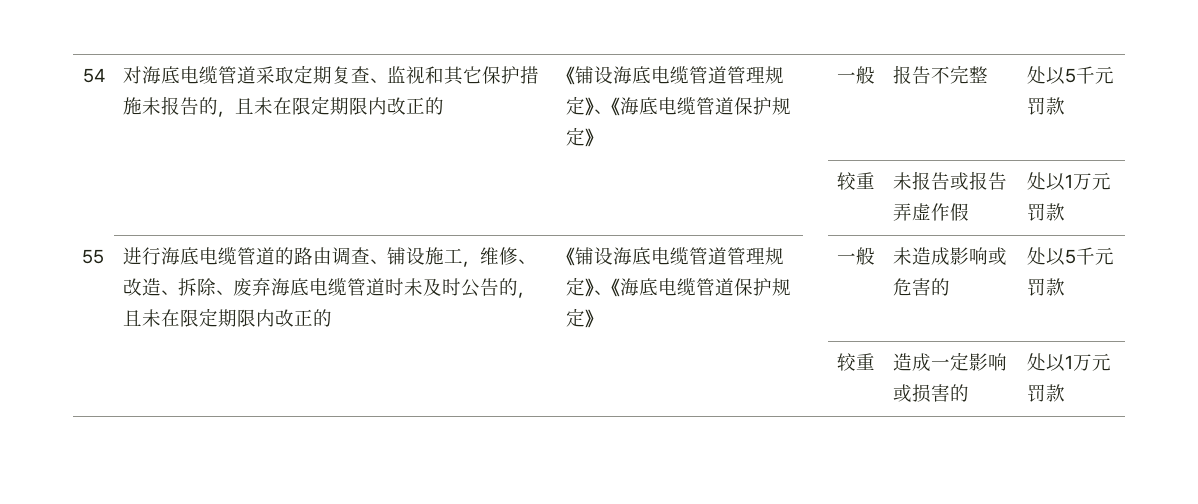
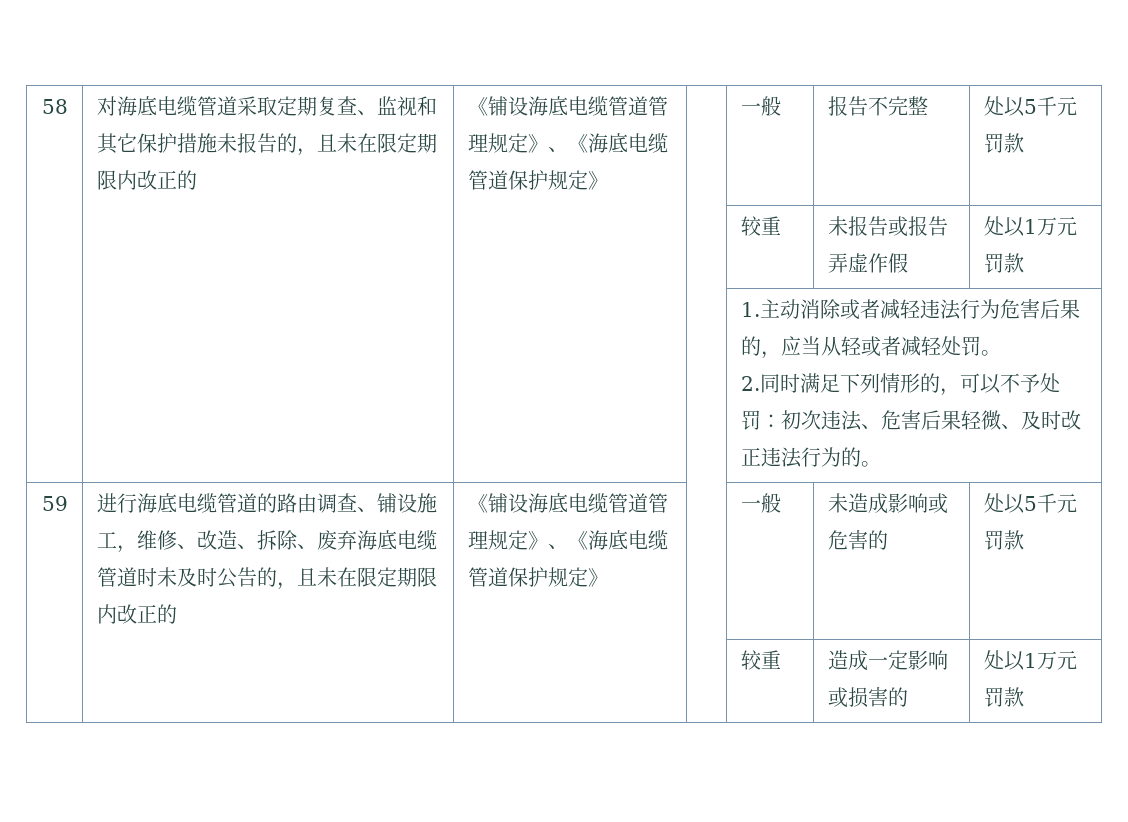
- 54
+ 58
- 55
+ 1.主动消除或者减轻违法行为危害后果的，应当从轻或者减轻处罚。
+ 2.同时满足下列情形的，可以不予处罚：初次违法、危害后果轻微、及时改正违法行为的。
+ 59

